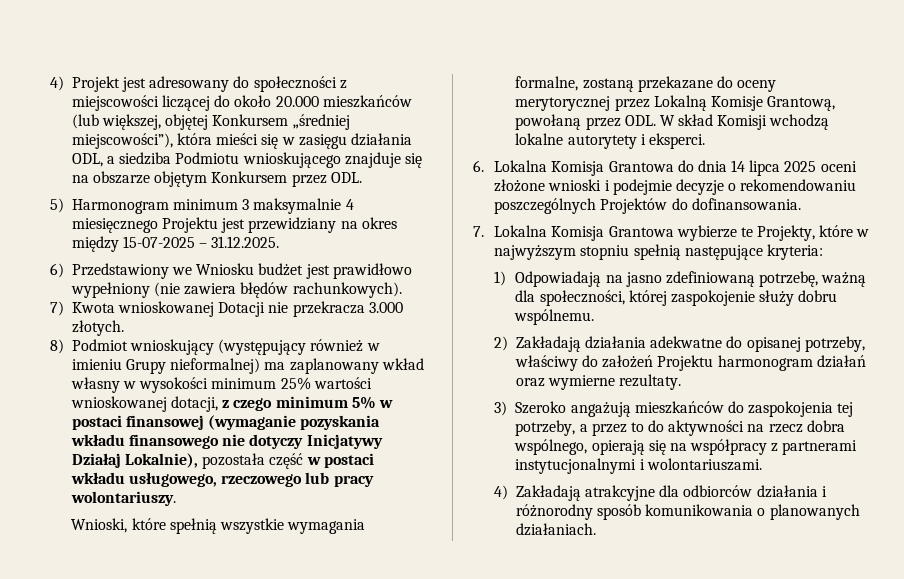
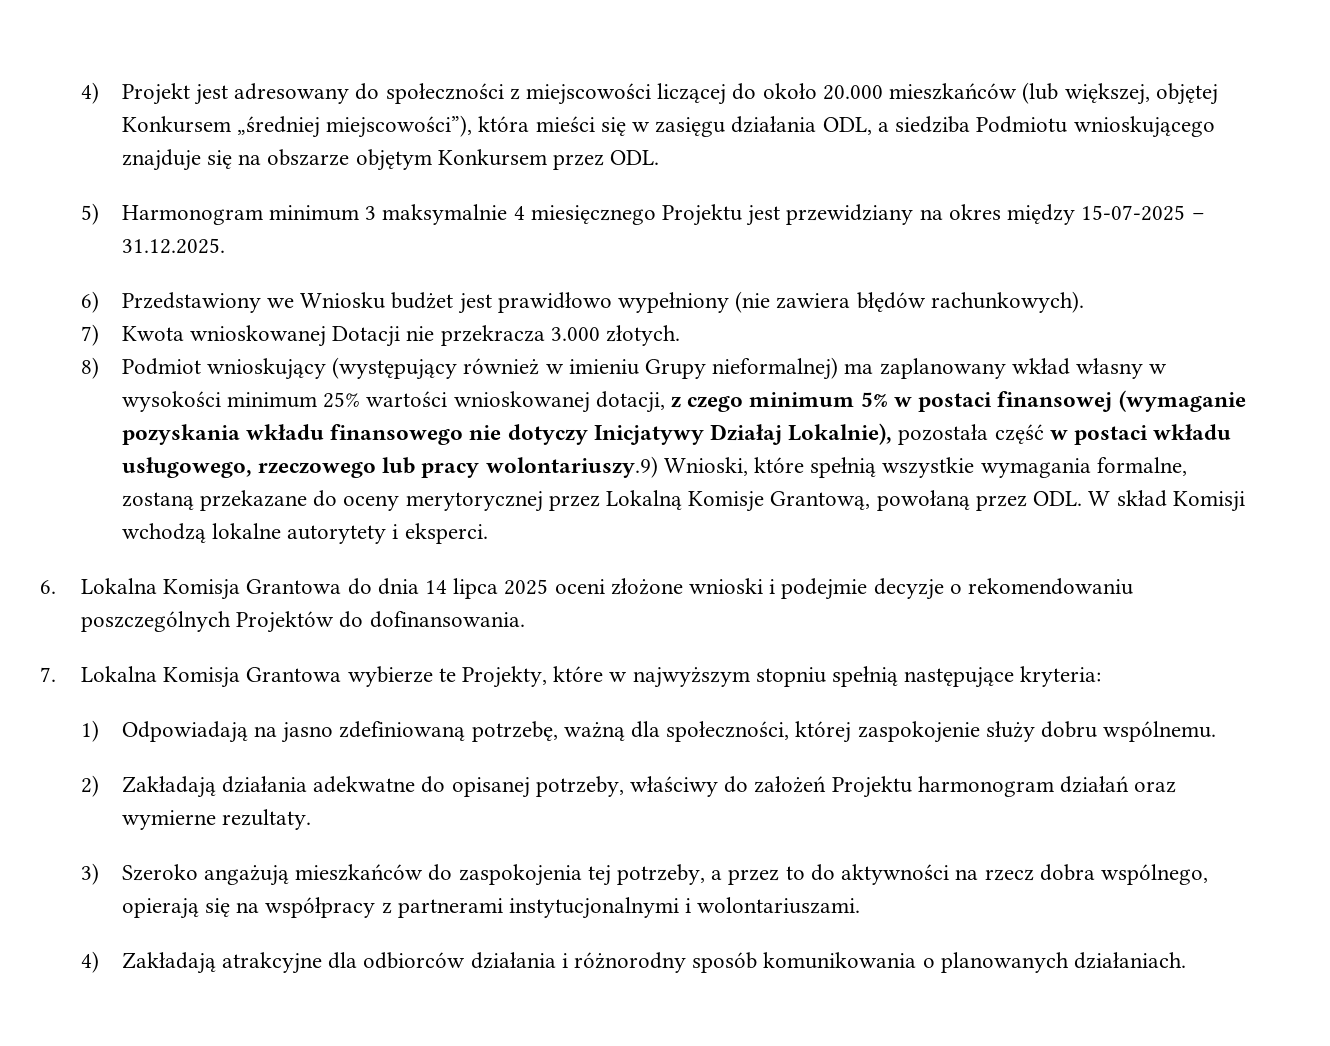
- 8) Podmiot wnioskujący (występujący również w imieniu Grupy nieformalnej) ma zaplanowany wkład własny w wysokości minimum 25% wartości wnioskowanej dotacji, z czego minimum 5% w postaci finansowej (wymaganie pozyskania wkładu finansowego nie dotyczy Inicjatywy Działaj Lokalnie), pozostała część w postaci wkładu usługowego, rzeczowego lub pracy wolontariuszy.
- Wnioski, które spełnią wszystkie wymagania formalne, zostaną przekazane do oceny merytorycznej przez Lokalną Komisje Grantową, powołaną przez ODL. W skład Komisji wchodzą lokalne autorytety i eksperci.
+ 8) Podmiot wnioskujący (występujący również w imieniu Grupy nieformalnej) ma zaplanowany wkład własny w wysokości minimum 25% wartości wnioskowanej dotacji, z czego minimum 5% w postaci finansowej (wymaganie pozyskania wkładu finansowego nie dotyczy Inicjatywy Działaj Lokalnie), pozostała część w postaci wkładu usługowego, rzeczowego lub pracy wolontariuszy.9) Wnioski, które spełnią wszystkie wymagania formalne, zostaną przekazane do oceny merytorycznej przez Lokalną Komisje Grantową, powołaną przez ODL. W skład Komisji wchodzą lokalne autorytety i eksperci.

